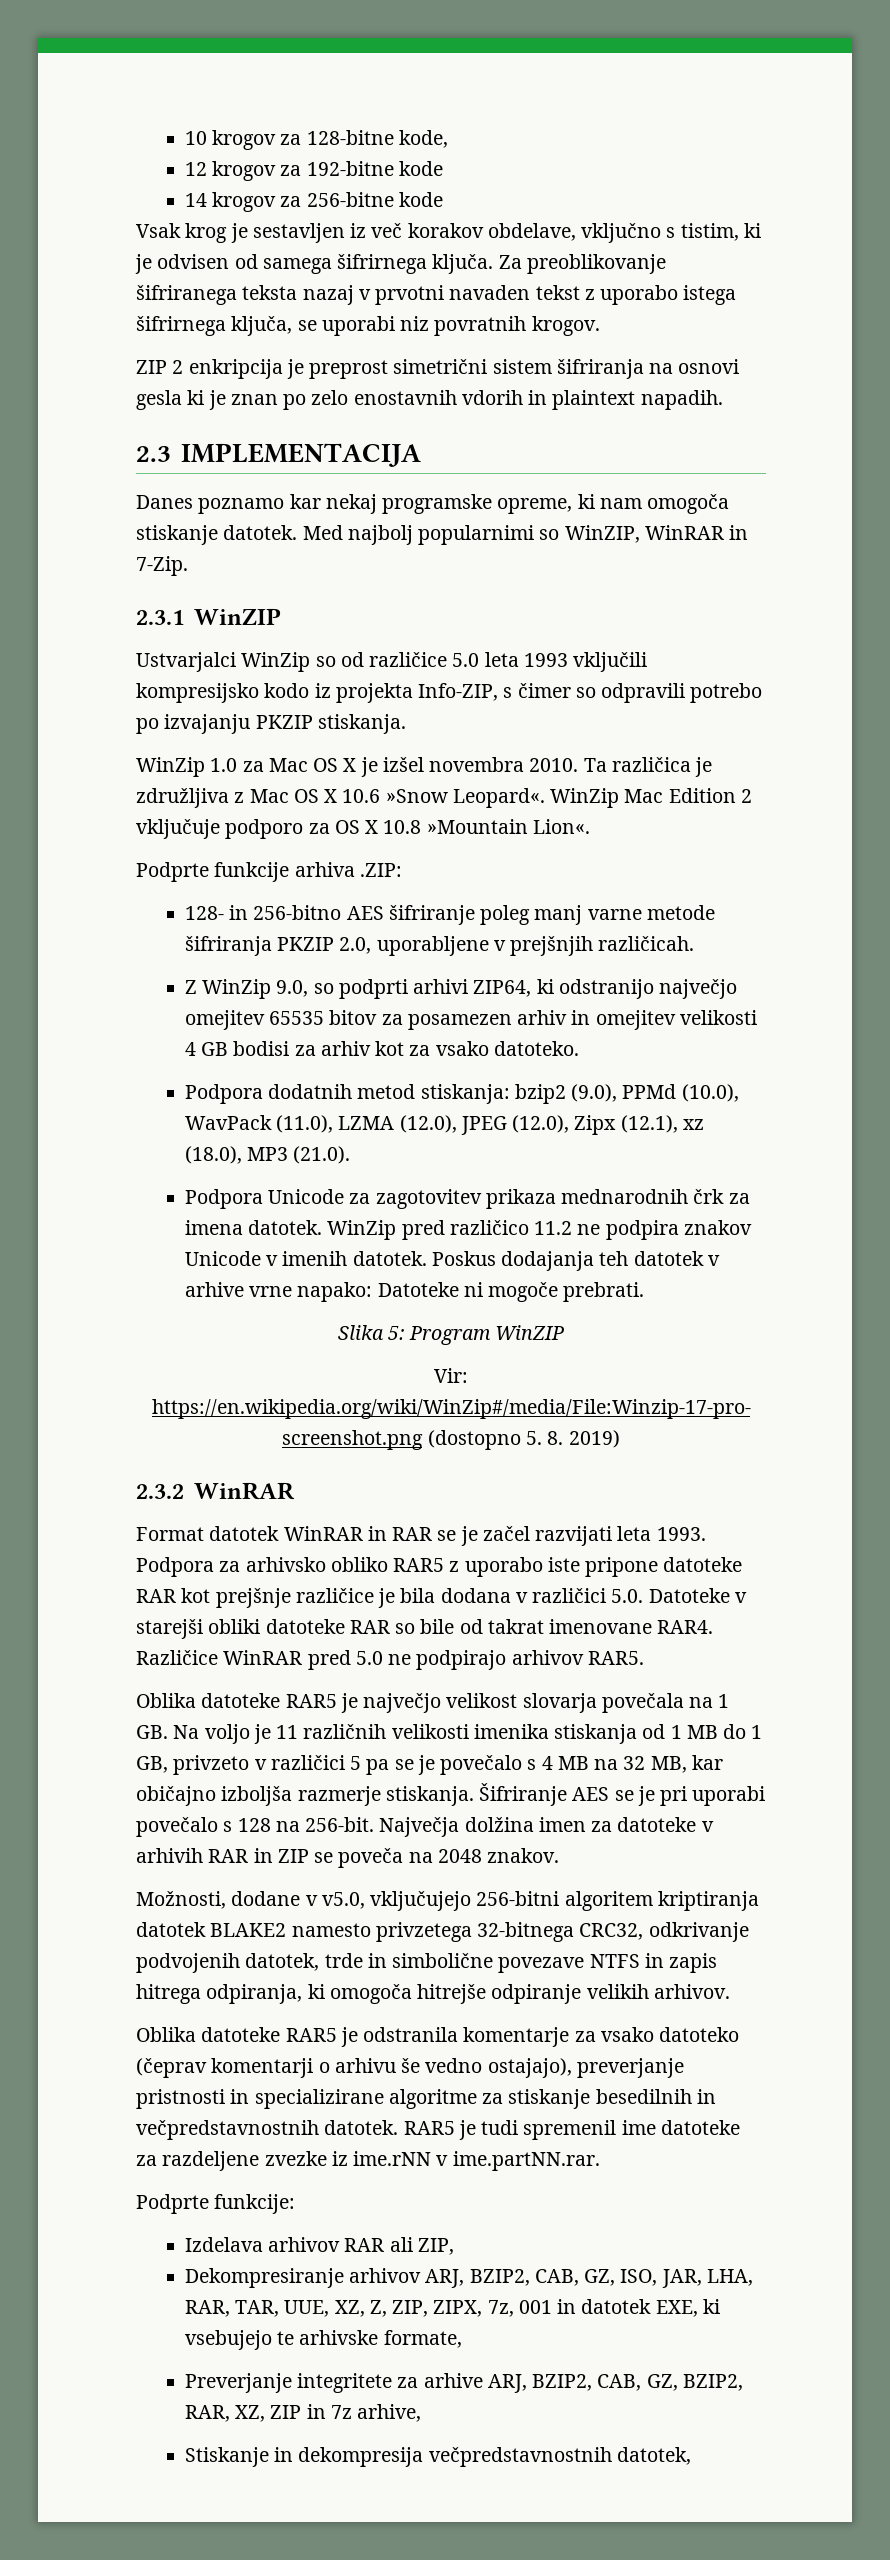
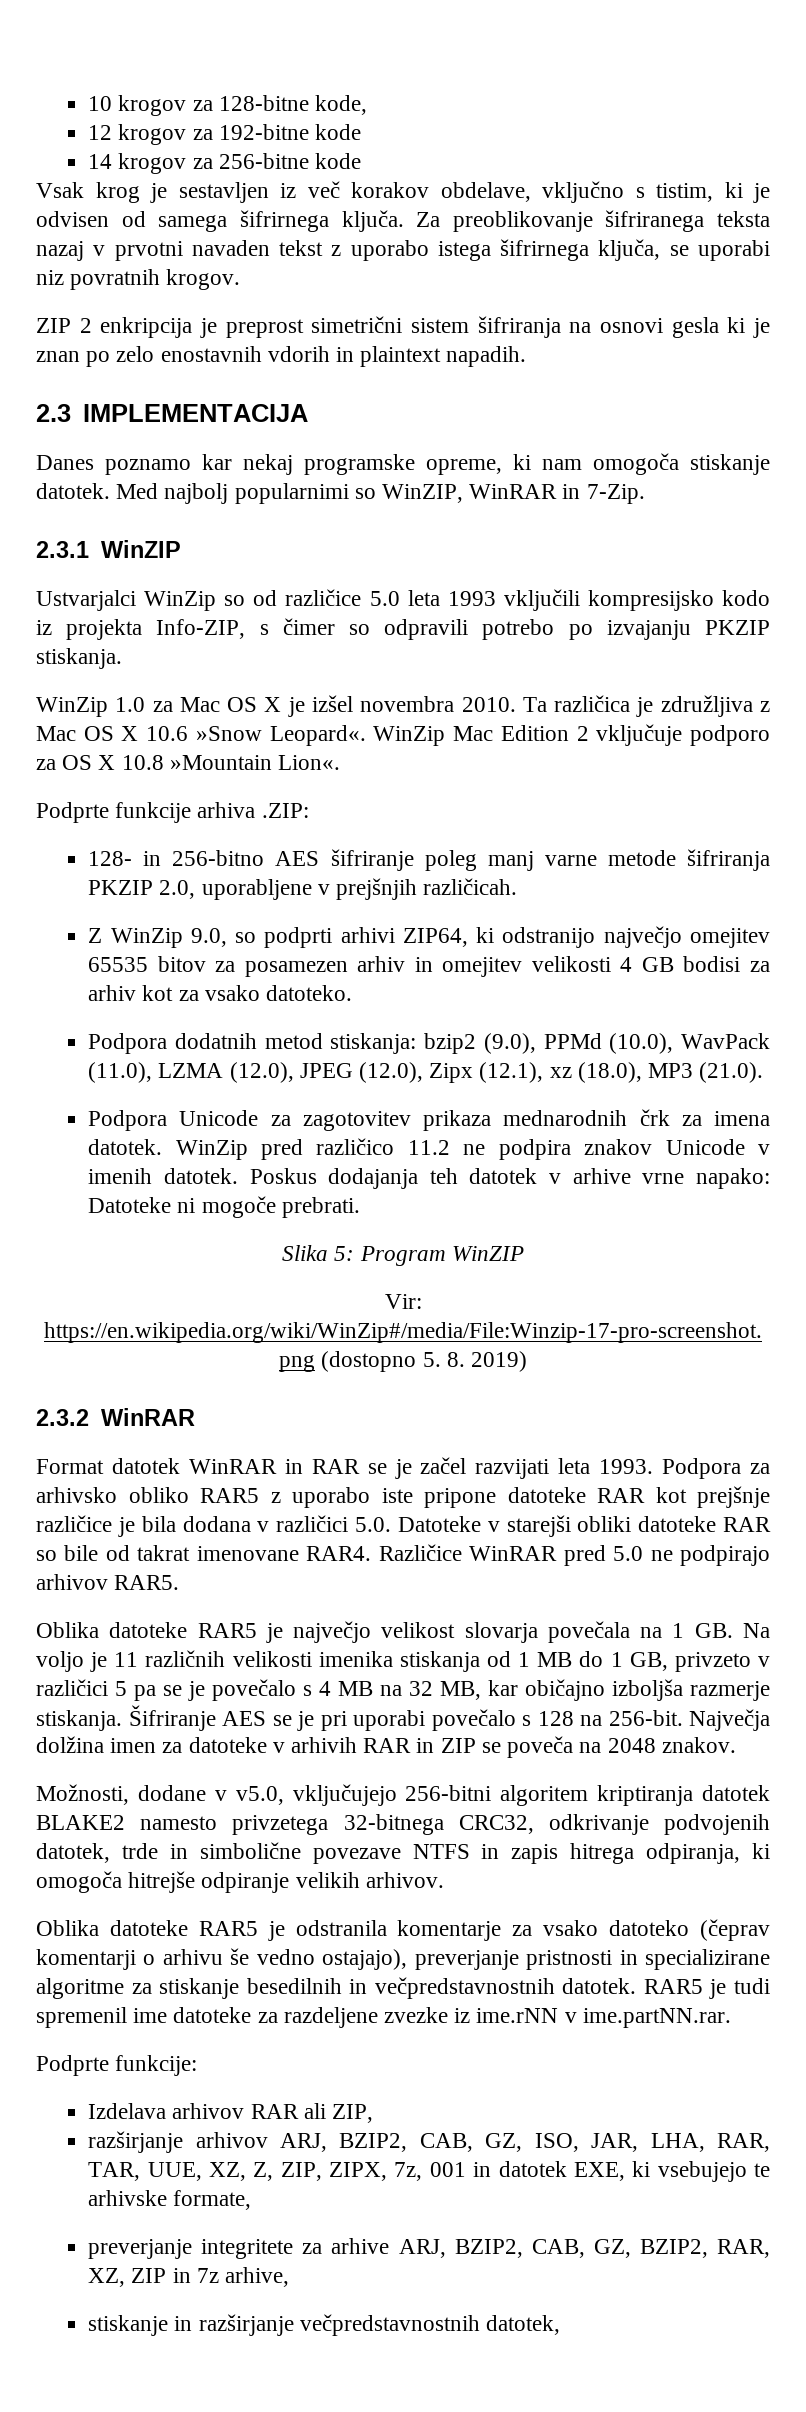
- Dekompresiranje arhivov ARJ, BZIP2, CAB, GZ, ISO, JAR, LHA, RAR, TAR, UUE, XZ, Z, ZIP, ZIPX, 7z, 001 in datotek EXE, ki vsebujejo te arhivske formate,
+ razširjanje arhivov ARJ, BZIP2, CAB, GZ, ISO, JAR, LHA, RAR, TAR, UUE, XZ, Z, ZIP, ZIPX, 7z, 001 in datotek EXE, ki vsebujejo te arhivske formate,
- Preverjanje integritete za arhive ARJ, BZIP2, CAB, GZ, BZIP2, RAR, XZ, ZIP in 7z arhive,
+ preverjanje integritete za arhive ARJ, BZIP2, CAB, GZ, BZIP2, RAR, XZ, ZIP in 7z arhive,
- Stiskanje in dekompresija večpredstavnostnih datotek,
+ stiskanje in razširjanje večpredstavnostnih datotek,

